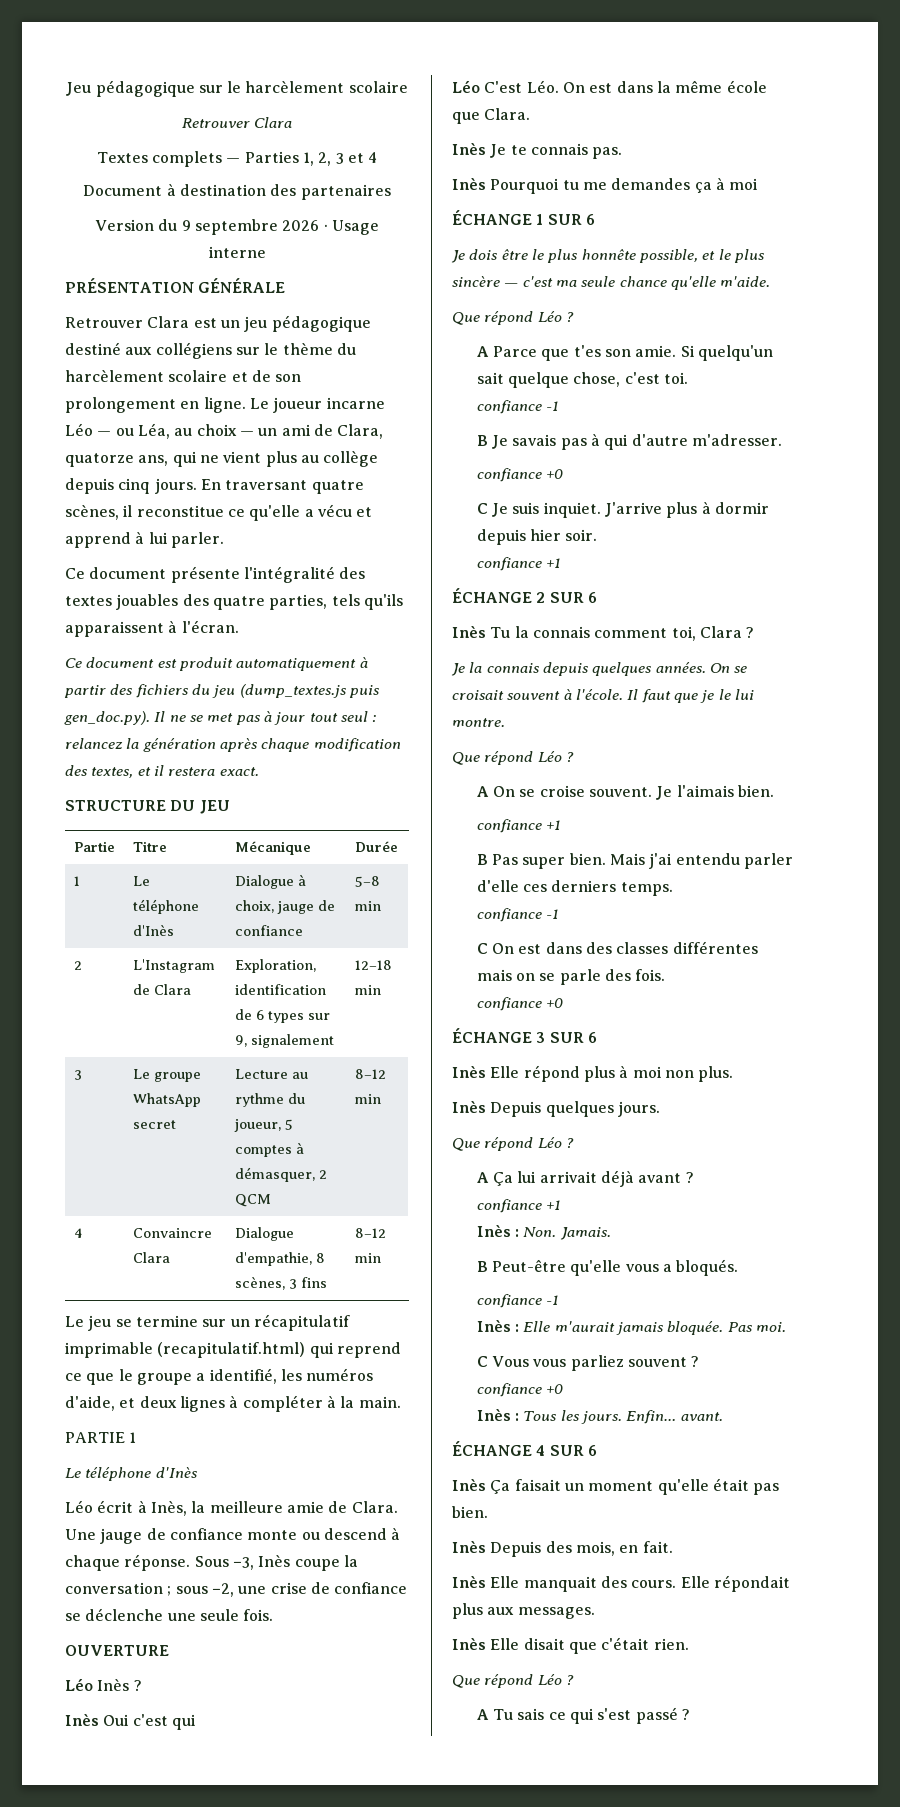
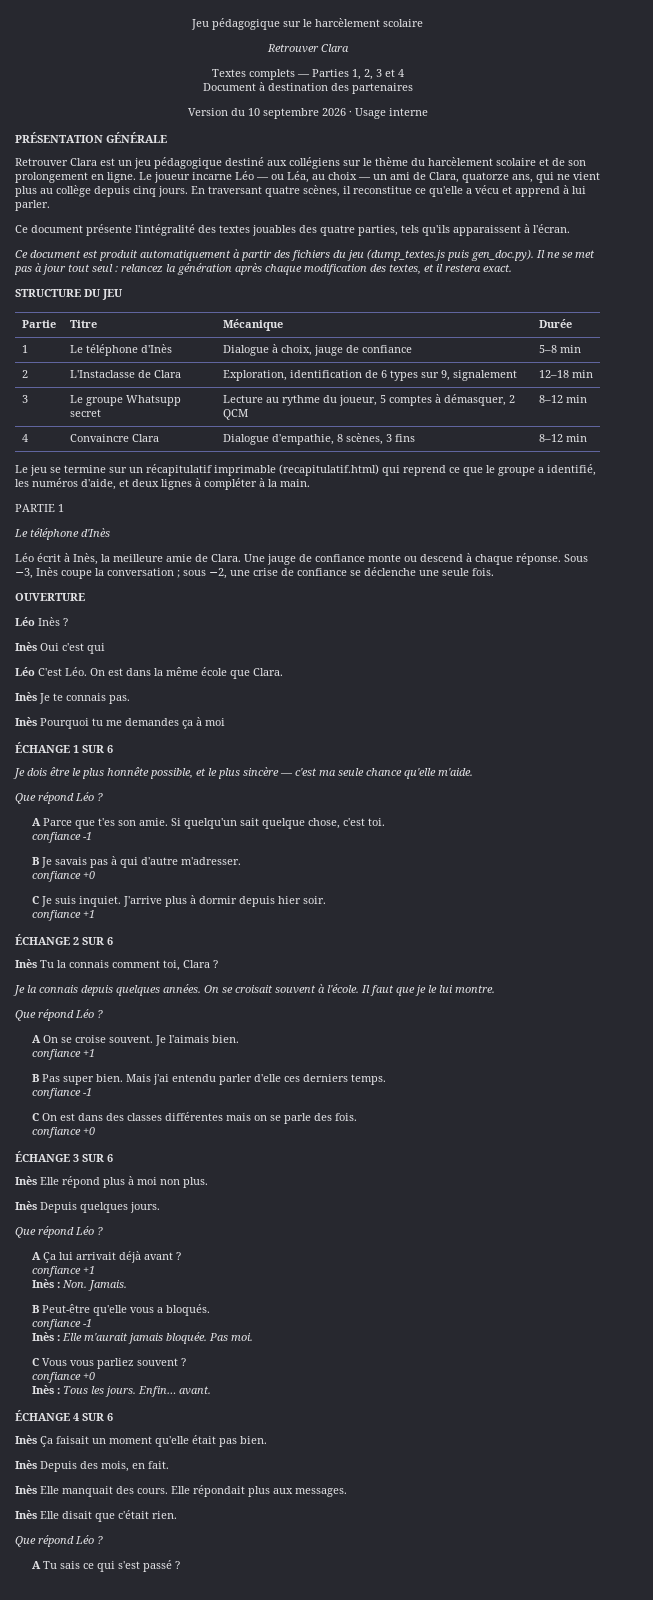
- Version du 9 septembre 2026 · Usage interne
+ Version du 10 septembre 2026 · Usage interne
- 2 | L'Instagram de Clara | Exploration, identification de 6 types sur 9, signalement | 12–18 min
+ 2 | L'Instaclasse de Clara | Exploration, identification de 6 types sur 9, signalement | 12–18 min
- 3 | Le groupe WhatsApp secret | Lecture au rythme du joueur, 5 comptes à démasquer, 2 QCM | 8–12 min
+ 3 | Le groupe Whatsupp secret | Lecture au rythme du joueur, 5 comptes à démasquer, 2 QCM | 8–12 min

